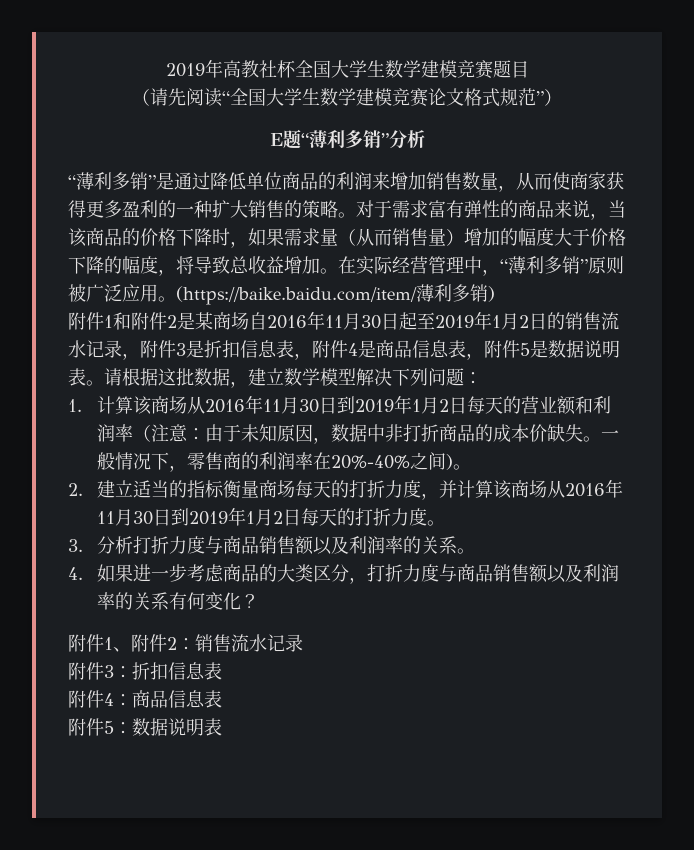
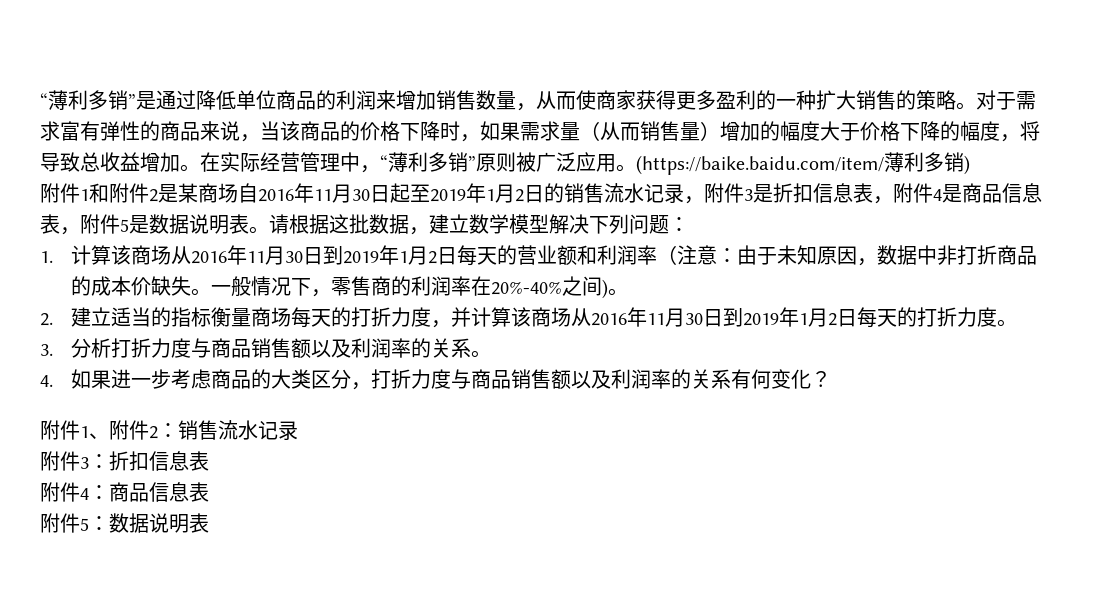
- 2019年高教社杯全国大学生数学建模竞赛题目
- （请先阅读“全国大学生数学建模竞赛论文格式规范”）
- E题“薄利多销”分析

